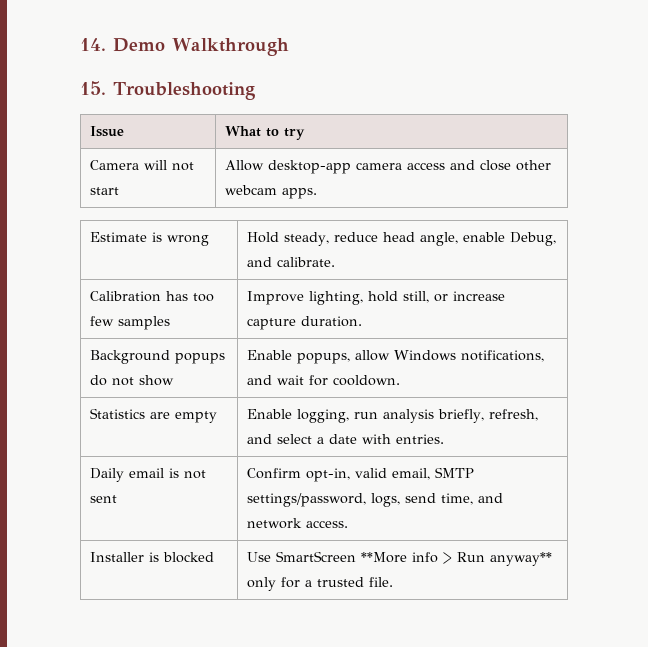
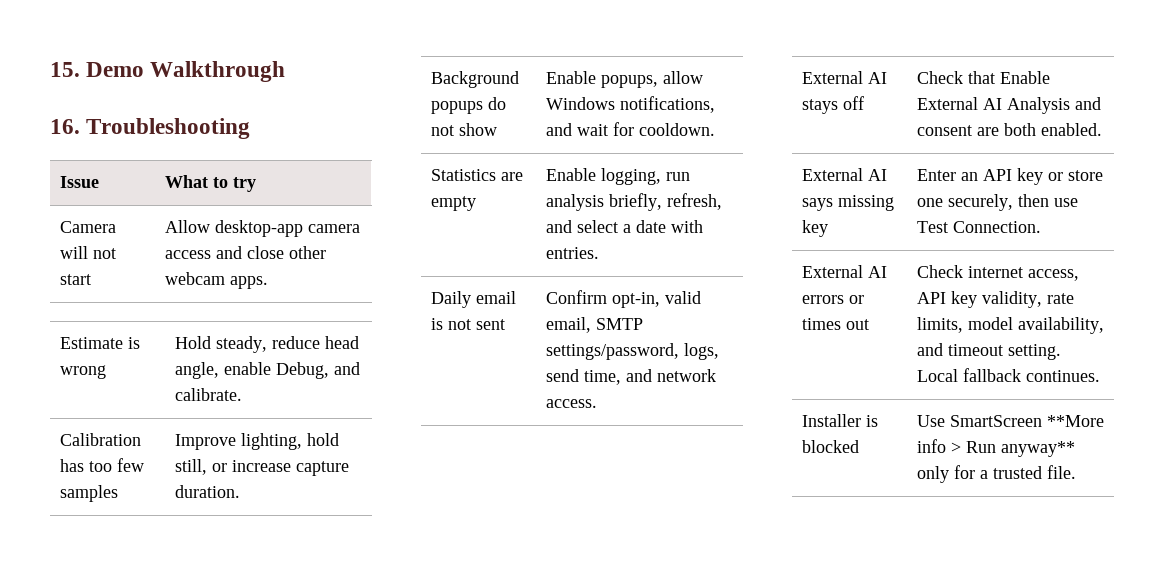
- 14. Demo Walkthrough
+ 15. Demo Walkthrough
- 15. Troubleshooting
+ 16. Troubleshooting
+ External AI stays off | Check that Enable External AI Analysis and consent are both enabled.
+ External AI says missing key | Enter an API key or store one securely, then use Test Connection.
+ External AI errors or times out | Check internet access, API key validity, rate limits, model availability, and timeout setting. Local fallback continues.

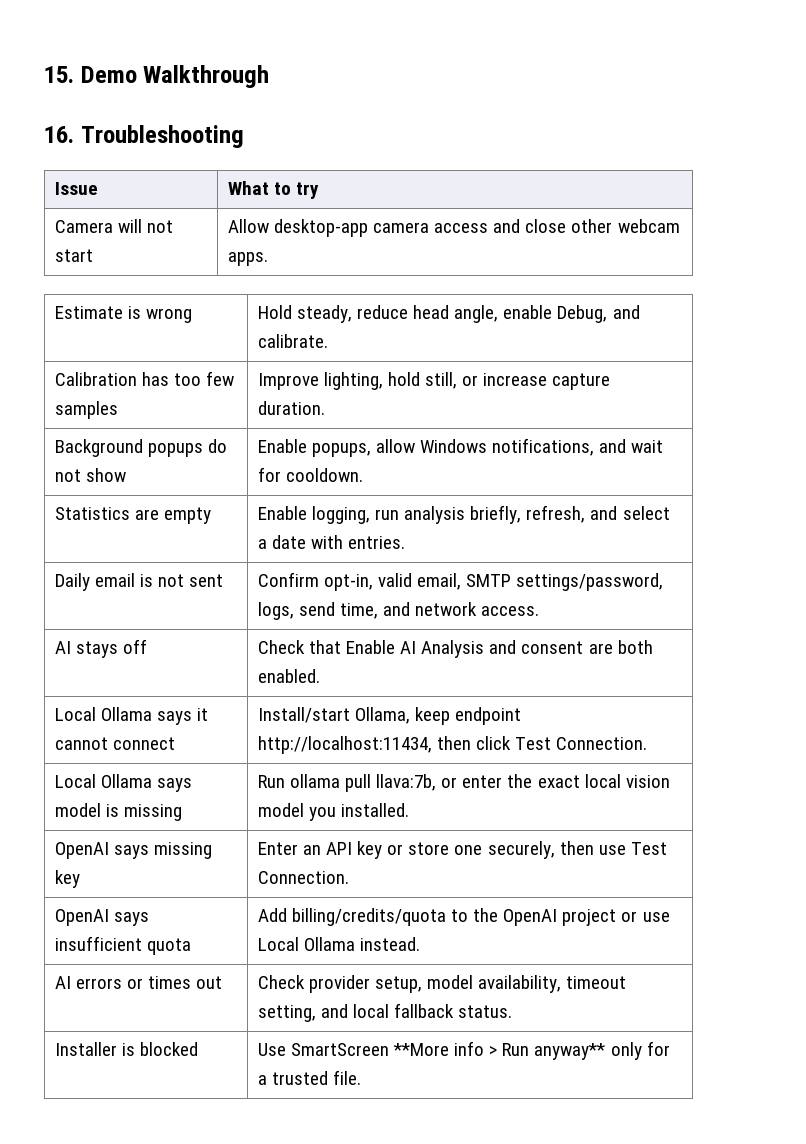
- External AI stays off | Check that Enable External AI Analysis and consent are both enabled.
+ AI stays off | Check that Enable AI Analysis and consent are both enabled.
- External AI says missing key | Enter an API key or store one securely, then use Test Connection.
+ Local Ollama says it cannot connect | Install/start Ollama, keep endpoint http://localhost:11434, then click Test Connection.
+ Local Ollama says model is missing | Run ollama pull llava:7b, or enter the exact local vision model you installed.
+ OpenAI says missing key | Enter an API key or store one securely, then use Test Connection.
- External AI errors or times out | Check internet access, API key validity, rate limits, model availability, and timeout setting. Local fallback continues.
+ OpenAI says insufficient quota | Add billing/credits/quota to the OpenAI project or use Local Ollama instead.
+ AI errors or times out | Check provider setup, model availability, timeout setting, and local fallback status.

